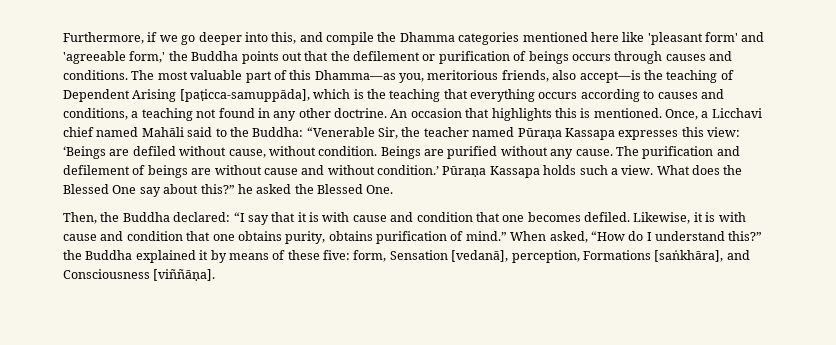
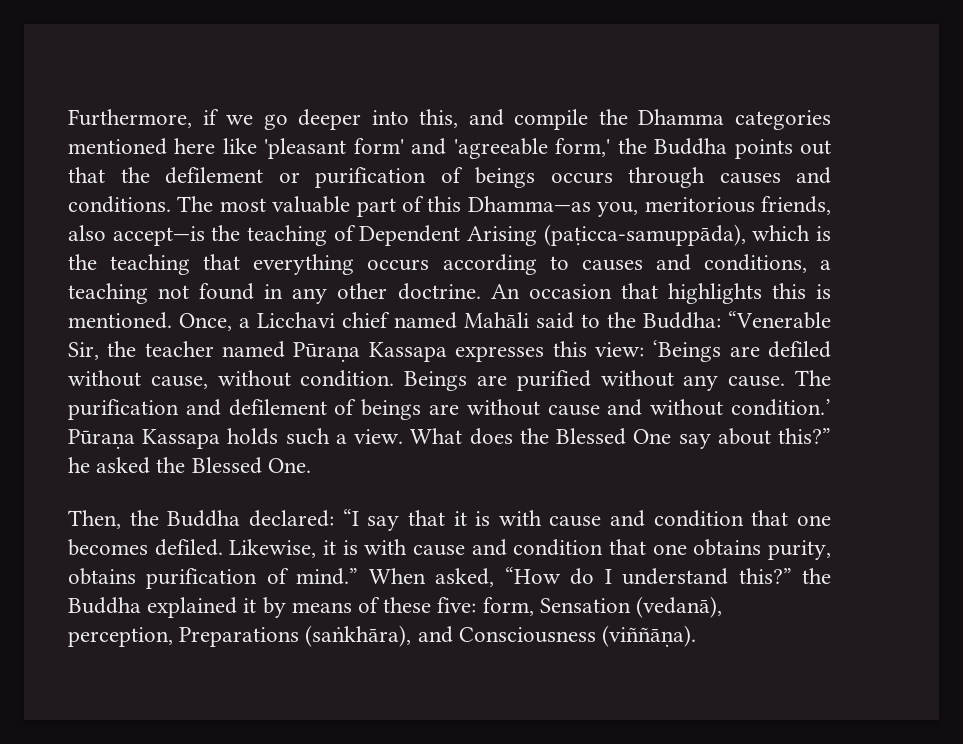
- The most valuable part of this Dhamma—as you, meritorious friends, also accept—is the teaching of Dependent Arising [paṭicca-samuppāda], which is the teaching that everything occurs according to causes and conditions, a teaching not found in any other doctrine.
+ The most valuable part of this Dhamma—as you, meritorious friends, also accept—is the teaching of Dependent Arising (paṭicca-samuppāda), which is the teaching that everything occurs according to causes and conditions, a teaching not found in any other doctrine.
- When asked, “How do I understand this?” the Buddha explained it by means of these five: form, Sensation [vedanā], perception, Formations [saṅkhāra], and Consciousness [viññāṇa].
+ When asked, “How do I understand this?” the Buddha explained it by means of these five: form, Sensation (vedanā), perception, Preparations (saṅkhāra), and Consciousness (viññāṇa).

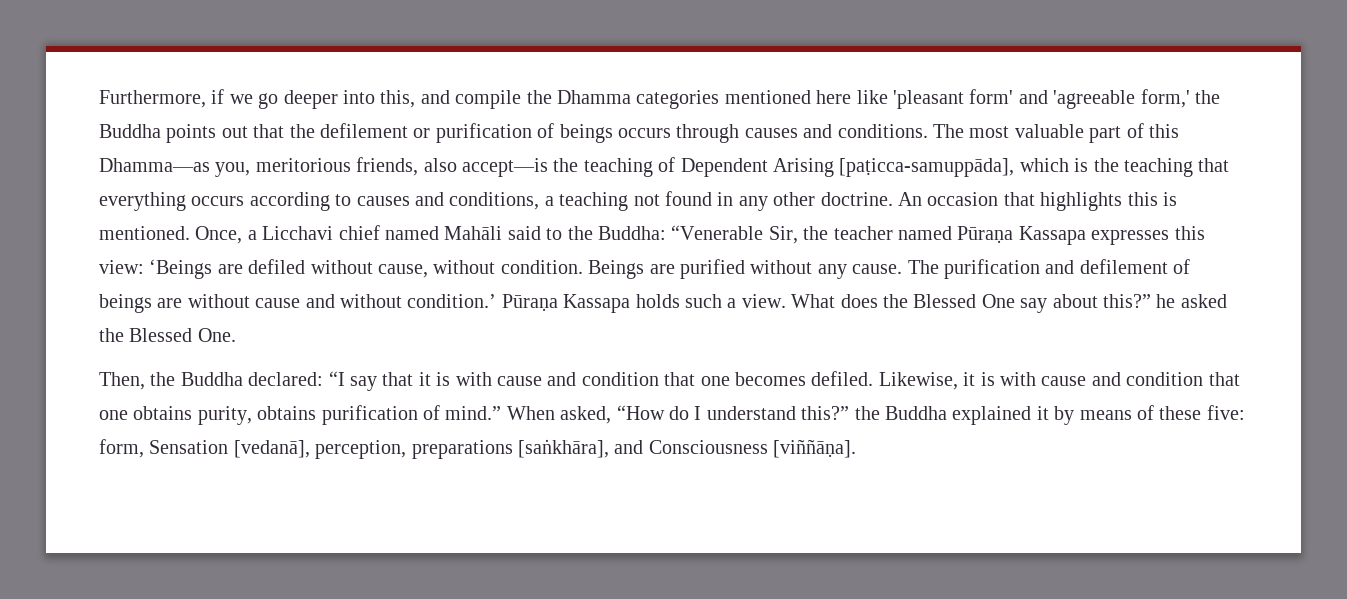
- The most valuable part of this Dhamma—as you, meritorious friends, also accept—is the teaching of Dependent Arising (paṭicca-samuppāda), which is the teaching that everything occurs according to causes and conditions, a teaching not found in any other doctrine.
+ The most valuable part of this Dhamma—as you, meritorious friends, also accept—is the teaching of Dependent Arising [paṭicca-samuppāda], which is the teaching that everything occurs according to causes and conditions, a teaching not found in any other doctrine.
- When asked, “How do I understand this?” the Buddha explained it by means of these five: form, Sensation (vedanā), perception, Preparations (saṅkhāra), and Consciousness (viññāṇa).
+ When asked, “How do I understand this?” the Buddha explained it by means of these five: form, Sensation [vedanā], perception, preparations [saṅkhāra], and Consciousness [viññāṇa].

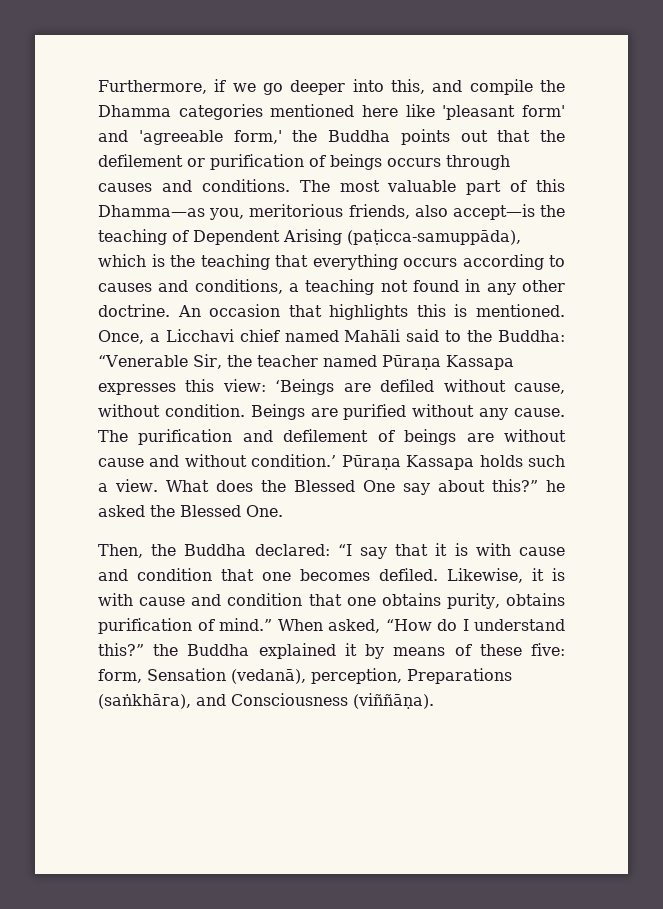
- The most valuable part of this Dhamma—as you, meritorious friends, also accept—is the teaching of Dependent Arising [paṭicca-samuppāda], which is the teaching that everything occurs according to causes and conditions, a teaching not found in any other doctrine.
+ The most valuable part of this Dhamma—as you, meritorious friends, also accept—is the teaching of Dependent Arising (paṭicca-samuppāda), which is the teaching that everything occurs according to causes and conditions, a teaching not found in any other doctrine.
- When asked, “How do I understand this?” the Buddha explained it by means of these five: form, Sensation [vedanā], perception, preparations [saṅkhāra], and Consciousness [viññāṇa].
+ When asked, “How do I understand this?” the Buddha explained it by means of these five: form, Sensation (vedanā), perception, Preparations (saṅkhāra), and Consciousness (viññāṇa).

